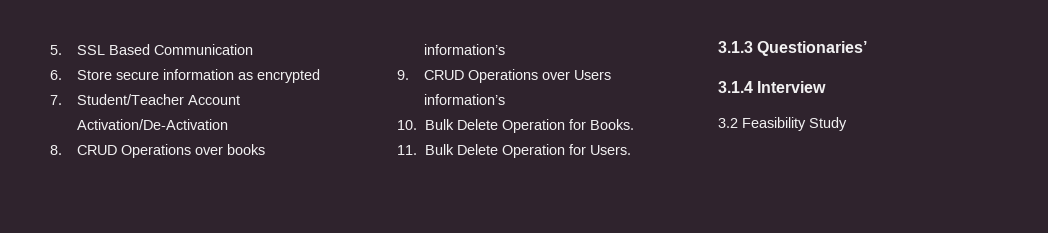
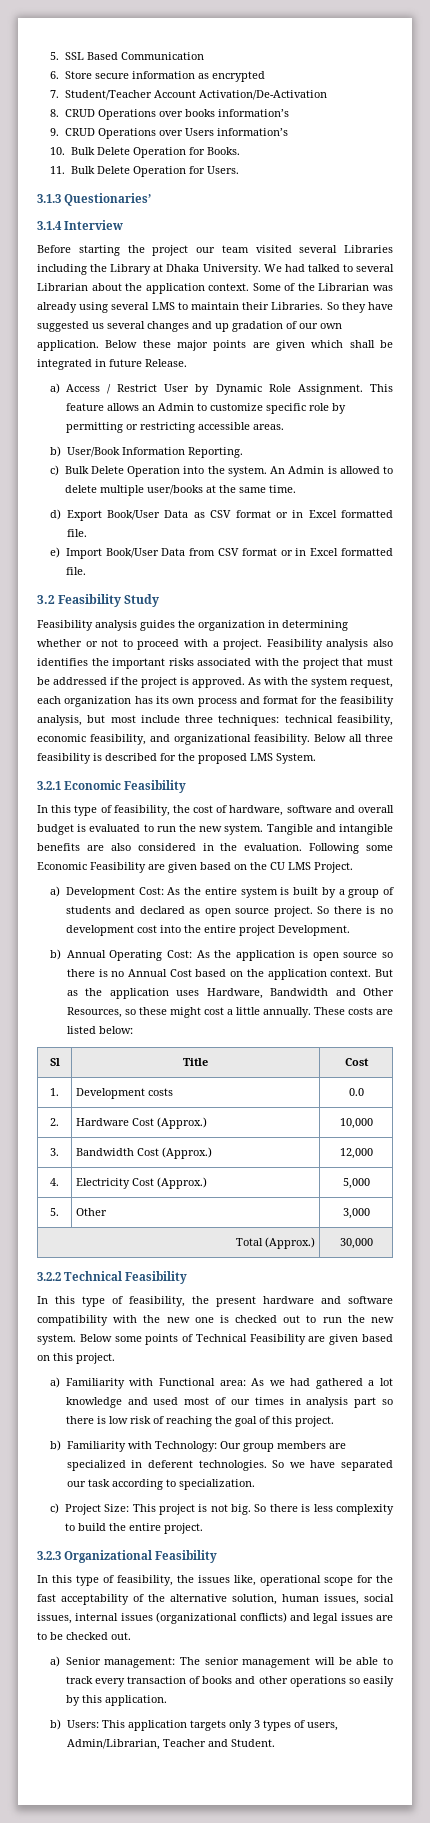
+ Before starting the project our team visited several Libraries including the Library at Dhaka University. We had talked to several Librarian about the application context. Some of the Librarian was already using several LMS to maintain their Libraries. So they have suggested us several changes and up gradation of our own application. Below these major points are given which shall be integrated in future Release.
+ a) Access / Restrict User by Dynamic Role Assignment. This feature allows an Admin to customize specific role by permitting or restricting accessible areas.
+ b) User/Book Information Reporting.
+ c) Bulk Delete Operation into the system. An Admin is allowed to delete multiple user/books at the same time.
+ d) Export Book/User Data as CSV format or in Excel formatted file.
+ e) Import Book/User Data from CSV format or in Excel formatted file.
  3.2 Feasibility Study
+ Feasibility analysis guides the organization in determining whether or not to proceed with a project. Feasibility analysis also identifies the important risks associated with the project that must be addressed if the project is approved. As with the system request, each organization has its own process and format for the feasibility analysis, but most include three techniques: technical feasibility, economic feasibility, and organizational feasibility. Below all three feasibility is described for the proposed LMS System.
+ 3.2.1 Economic Feasibility
+ In this type of feasibility, the cost of hardware, software and overall budget is evaluated to run the new system. Tangible and intangible benefits are also considered in the evaluation. Following some Economic Feasibility are given based on the CU LMS Project.
+ a) Development Cost: As the entire system is built by a group of students and declared as open source project. So there is no development cost into the entire project Development.
+ b) Annual Operating Cost: As the application is open source so there is no Annual Cost based on the application context. But as the application uses Hardware, Bandwidth and Other Resources, so these might cost a little annually. These costs are listed below:
+ Sl | Title | Cost
+ 1. | Development costs | 0.0
+ 2. | Hardware Cost (Approx.) | 10,000
+ 3. | Bandwidth Cost (Approx.) | 12,000
+ 4. | Electricity Cost (Approx.) | 5,000
+ 5. | Other | 3,000
+ Total (Approx.) | 30,000
+ 3.2.2 Technical Feasibility
+ In this type of feasibility, the present hardware and software compatibility with the new one is checked out to run the new system. Below some points of Technical Feasibility are given based on this project.
+ a) Familiarity with Functional area: As we had gathered a lot knowledge and used most of our times in analysis part so there is low risk of reaching the goal of this project.
+ b) Familiarity with Technology: Our group members are specialized in deferent technologies. So we have separated our task according to specialization.
+ c) Project Size: This project is not big. So there is less complexity to build the entire project.
+ 3.2.3 Organizational Feasibility
+ In this type of feasibility, the issues like, operational scope for the fast acceptability of the alternative solution, human issues, social issues, internal issues (organizational conflicts) and legal issues are to be checked out.
+ a) Senior management: The senior management will be able to track every transaction of books and other operations so easily by this application.
+ b) Users: This application targets only 3 types of users, Admin/Librarian, Teacher and Student.

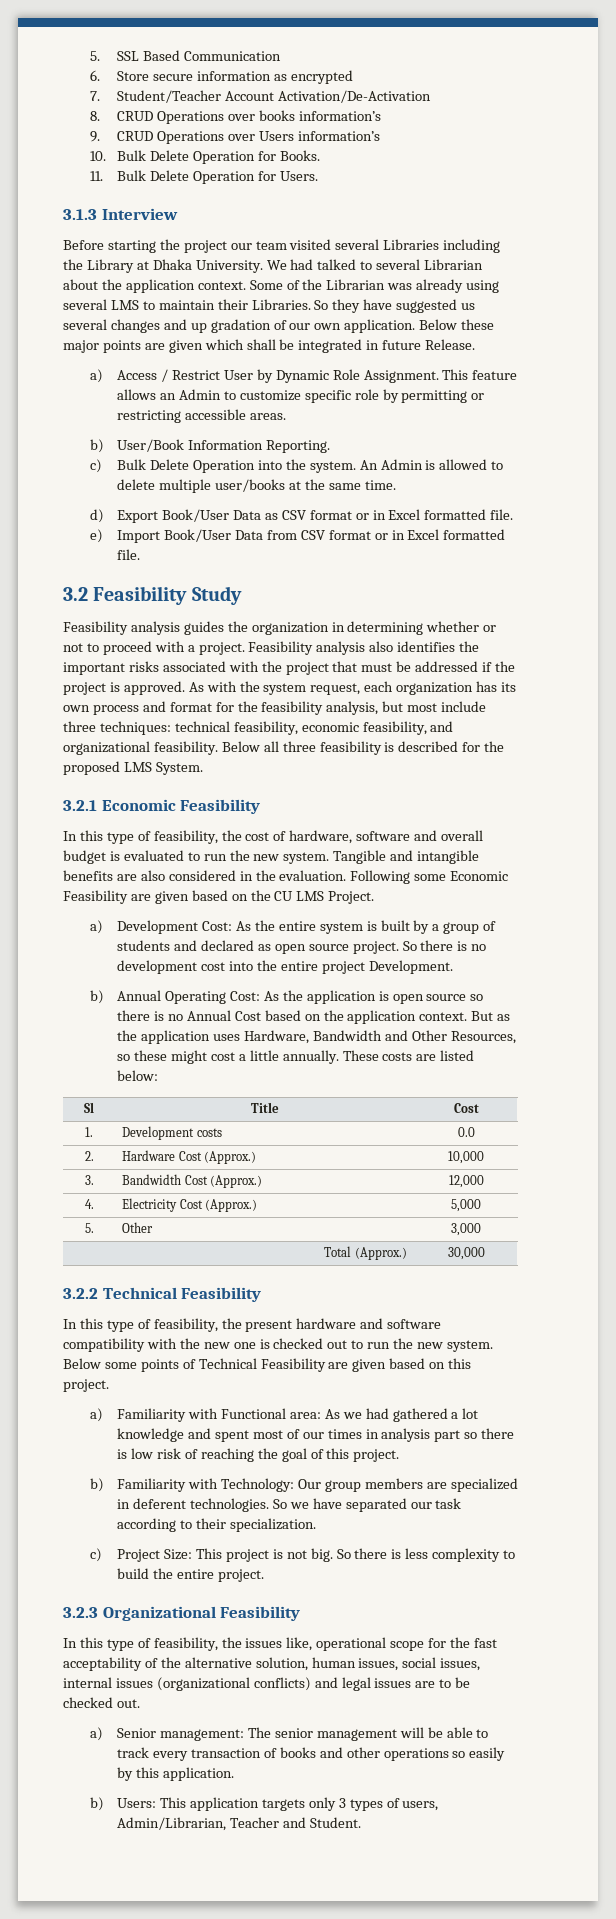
- 3.1.3 Questionaries’
- 3.1.4 Interview
+ 3.1.3 Interview
- a) Familiarity with Functional area: As we had gathered a lot knowledge and used most of our times in analysis part so there is low risk of reaching the goal of this project.
+ a) Familiarity with Functional area: As we had gathered a lot knowledge and spent most of our times in analysis part so there is low risk of reaching the goal of this project.
- So we have separated our task according to specialization.
+ So we have separated our task according to their specialization.

